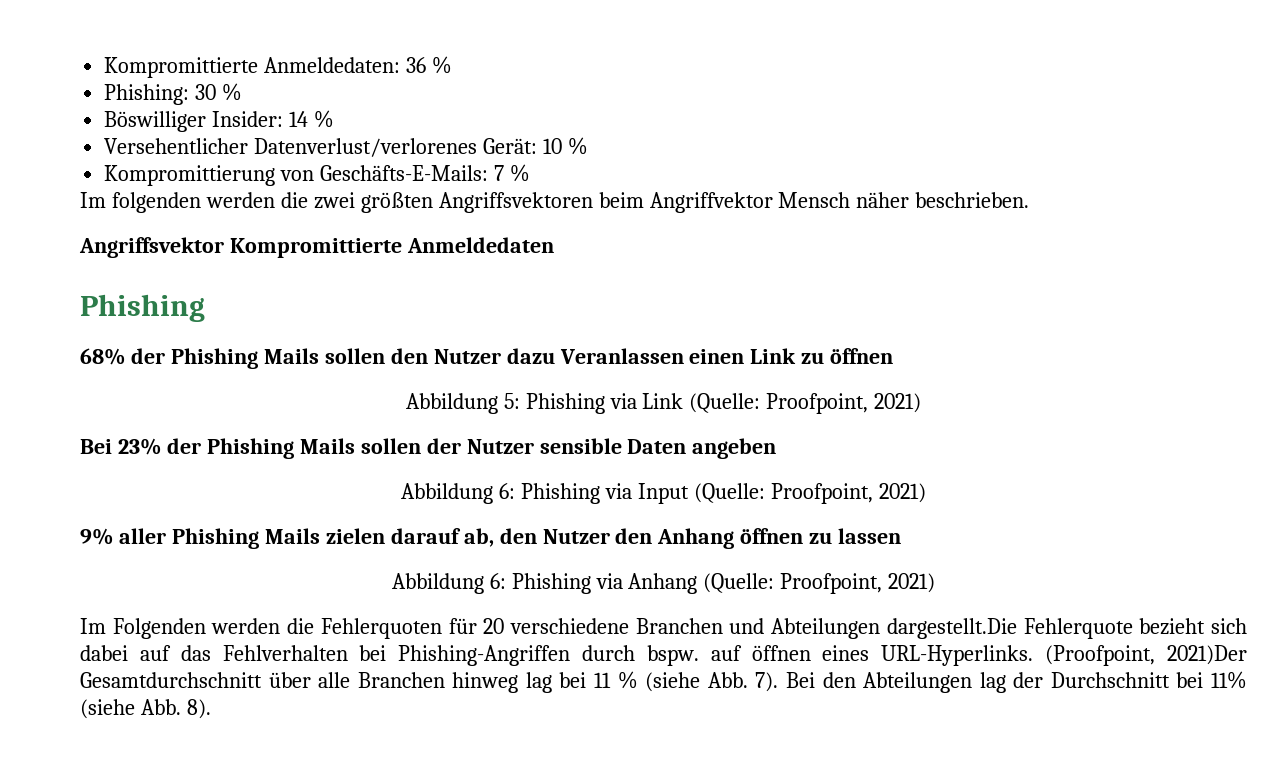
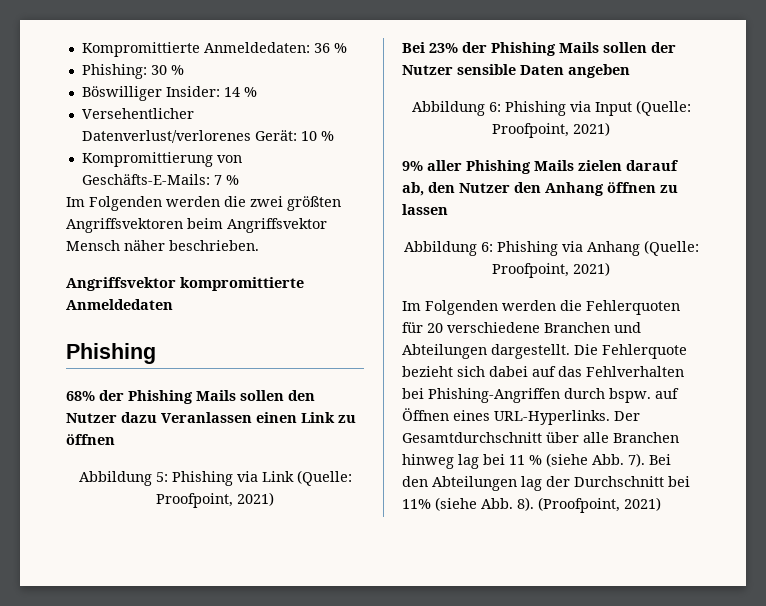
- Im folgenden werden die zwei größten Angriffsvektoren beim Angriffvektor Mensch näher beschrieben.
+ Im Folgenden werden die zwei größten Angriffsvektoren beim Angriffsvektor Mensch näher beschrieben.
- Angriffsvektor Kompromittierte Anmeldedaten
+ Angriffsvektor kompromittierte Anmeldedaten
- Im Folgenden werden die Fehlerquoten für 20 verschiedene Branchen und Abteilungen dargestellt.Die Fehlerquote bezieht sich dabei auf das Fehlverhalten bei Phishing-Angriffen durch bspw. auf öffnen eines URL-Hyperlinks.
+ Im Folgenden werden die Fehlerquoten für 20 verschiedene Branchen und Abteilungen dargestellt. Die Fehlerquote bezieht sich dabei auf das Fehlverhalten bei Phishing-Angriffen durch bspw. auf Öffnen eines URL-Hyperlinks.
- (Proofpoint, 2021)Der Gesamtdurchschnitt über alle Branchen hinweg lag bei 11 % (siehe Abb. 7).
+ Der Gesamtdurchschnitt über alle Branchen hinweg lag bei 11 % (siehe Abb. 7).
+ (Proofpoint, 2021)

